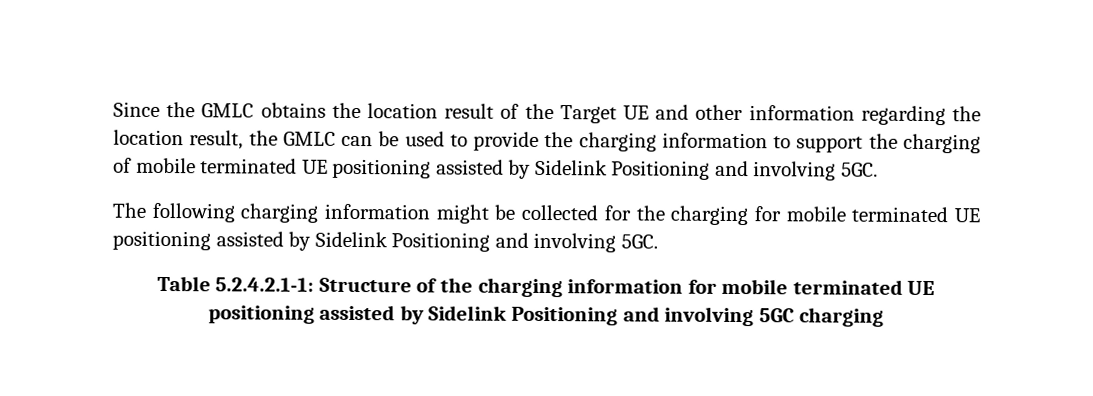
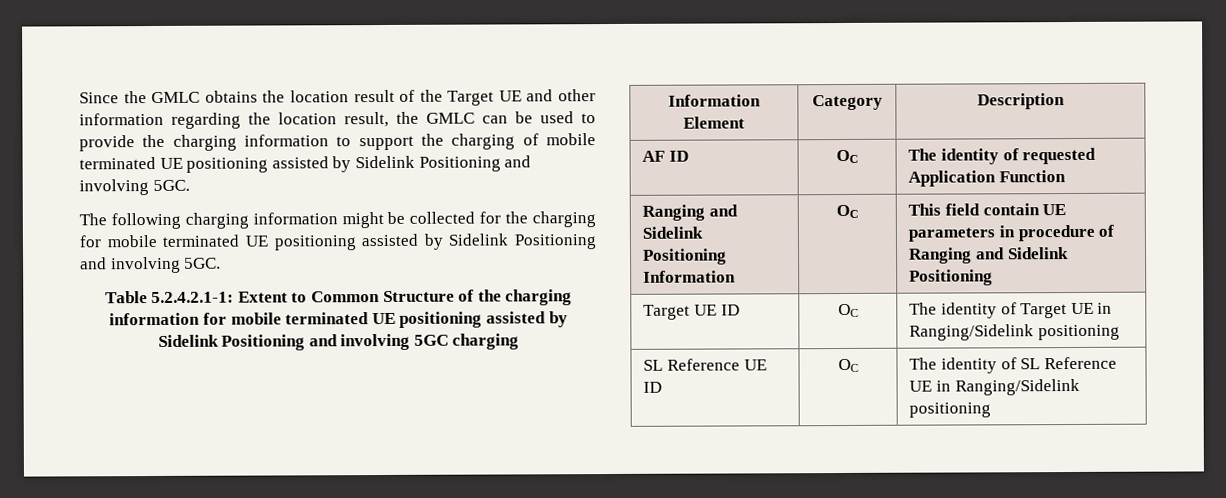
- Table 5.2.4.2.1-1: Structure of the charging information for mobile terminated UE positioning assisted by Sidelink Positioning and involving 5GC charging
+ Table 5.2.4.2.1-1: Extent to Common Structure of the charging information for mobile terminated UE positioning assisted by Sidelink Positioning and involving 5GC charging
+ Information Element | Category | Description
+ AF ID | OC | The identity of requested Application Function
+ Ranging and Sidelink Positioning Information | OC | This field contain UE parameters in procedure of Ranging and Sidelink Positioning
+ Target UE ID | OC | The identity of Target UE in Ranging/Sidelink positioning
+ SL Reference UE ID | OC | The identity of SL Reference UE in Ranging/Sidelink positioning

